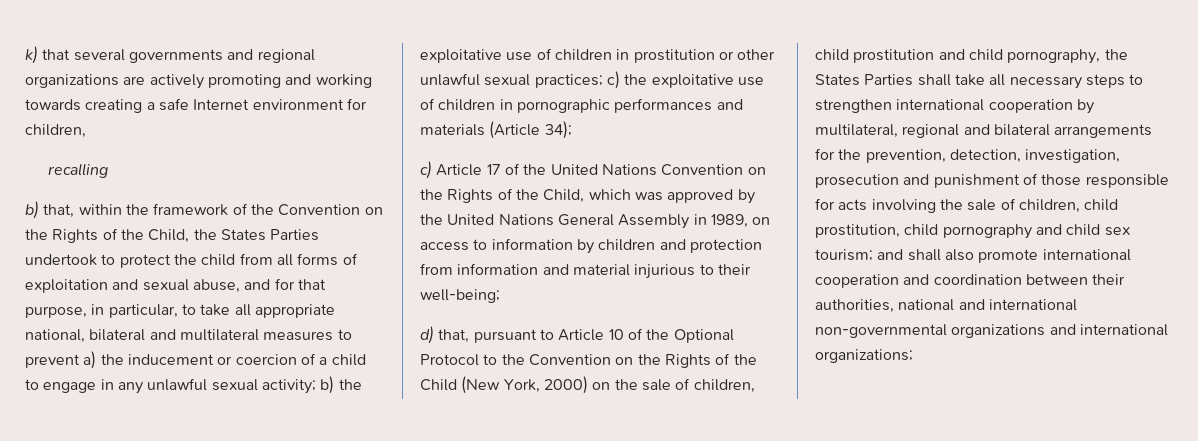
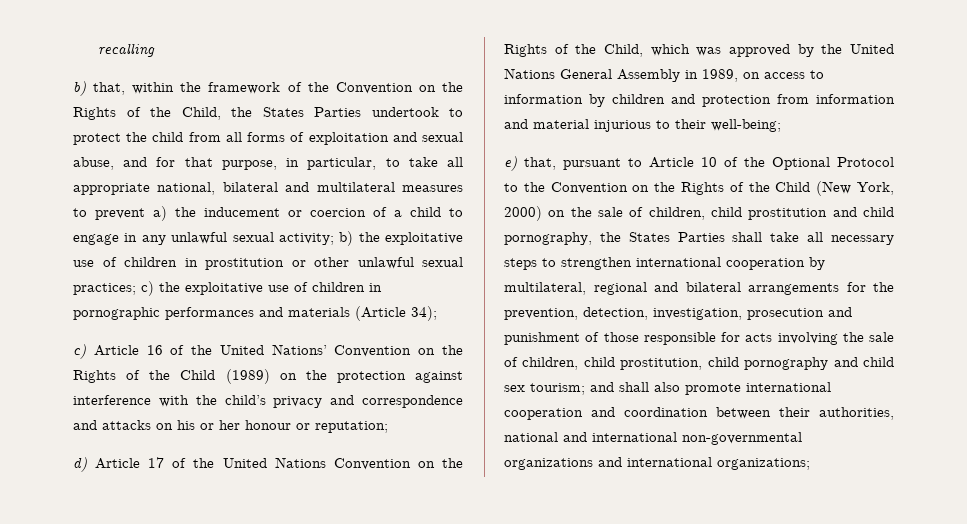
- k) that several governments and regional organizations are actively promoting and working towards creating a safe Internet environment for children,
- c) Article 17 of the United Nations Convention on the Rights of the Child, which was approved by the United Nations General Assembly in 1989, on access to information by children and protection from information and material injurious to their well-being;
+ c) Article 16 of the United Nations’ Convention on the Rights of the Child (1989) on the protection against interference with the child’s privacy and correspondence and attacks on his or her honour or reputation;
+ d) Article 17 of the United Nations Convention on the Rights of the Child, which was approved by the United Nations General Assembly in 1989, on access to information by children and protection from information and material injurious to their well-being;
- d) that, pursuant to Article 10 of the Optional Protocol to the Convention on the Rights of the Child (New York, 2000) on the sale of children, child prostitution and child pornography, the States Parties shall take all necessary steps to strengthen international cooperation by multilateral, regional and bilateral arrangements for the prevention, detection, investigation, prosecution and punishment of those responsible for acts involving the sale of children, child prostitution, child pornography and child sex tourism;
+ e) that, pursuant to Article 10 of the Optional Protocol to the Convention on the Rights of the Child (New York, 2000) on the sale of children, child prostitution and child pornography, the States Parties shall take all necessary steps to strengthen international cooperation by multilateral, regional and bilateral arrangements for the prevention, detection, investigation, prosecution and punishment of those responsible for acts involving the sale of children, child prostitution, child pornography and child sex tourism;

